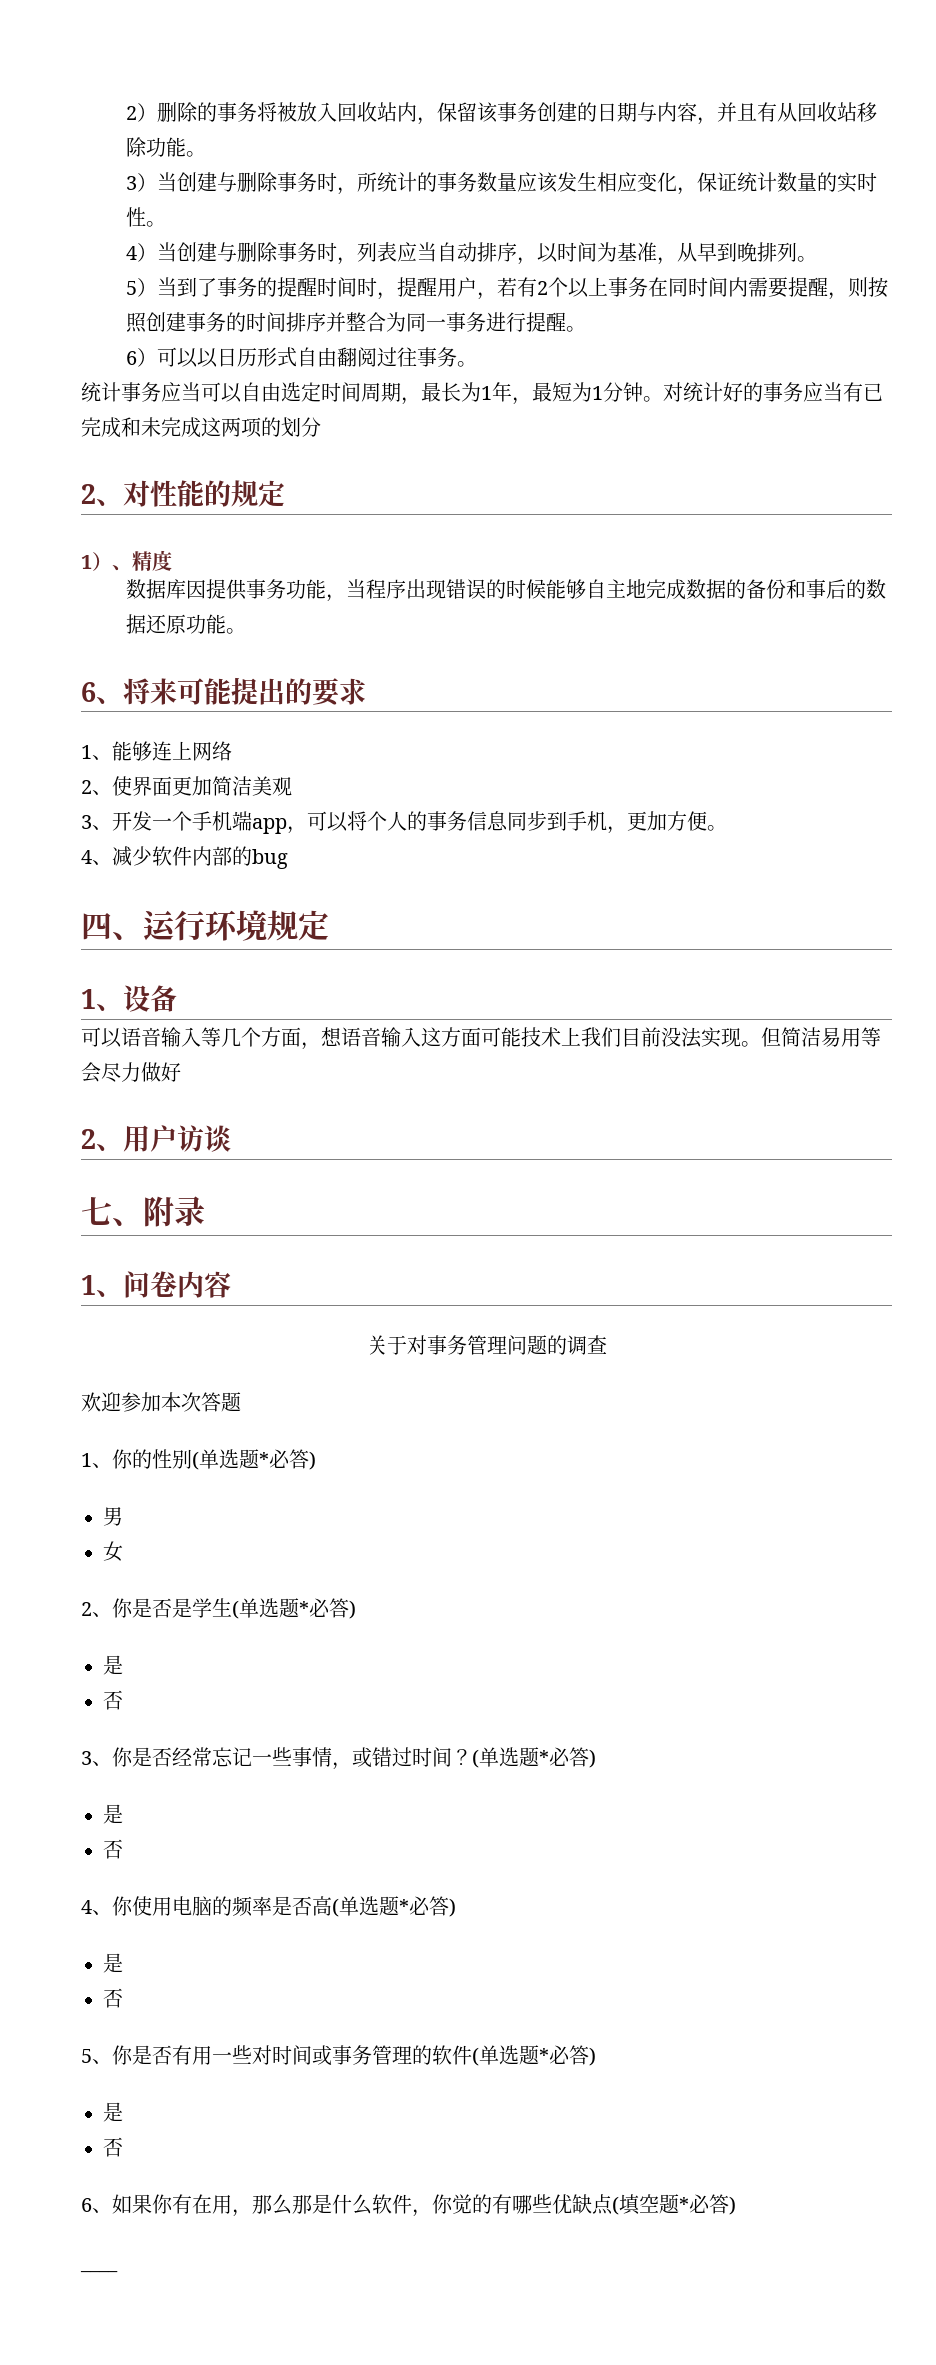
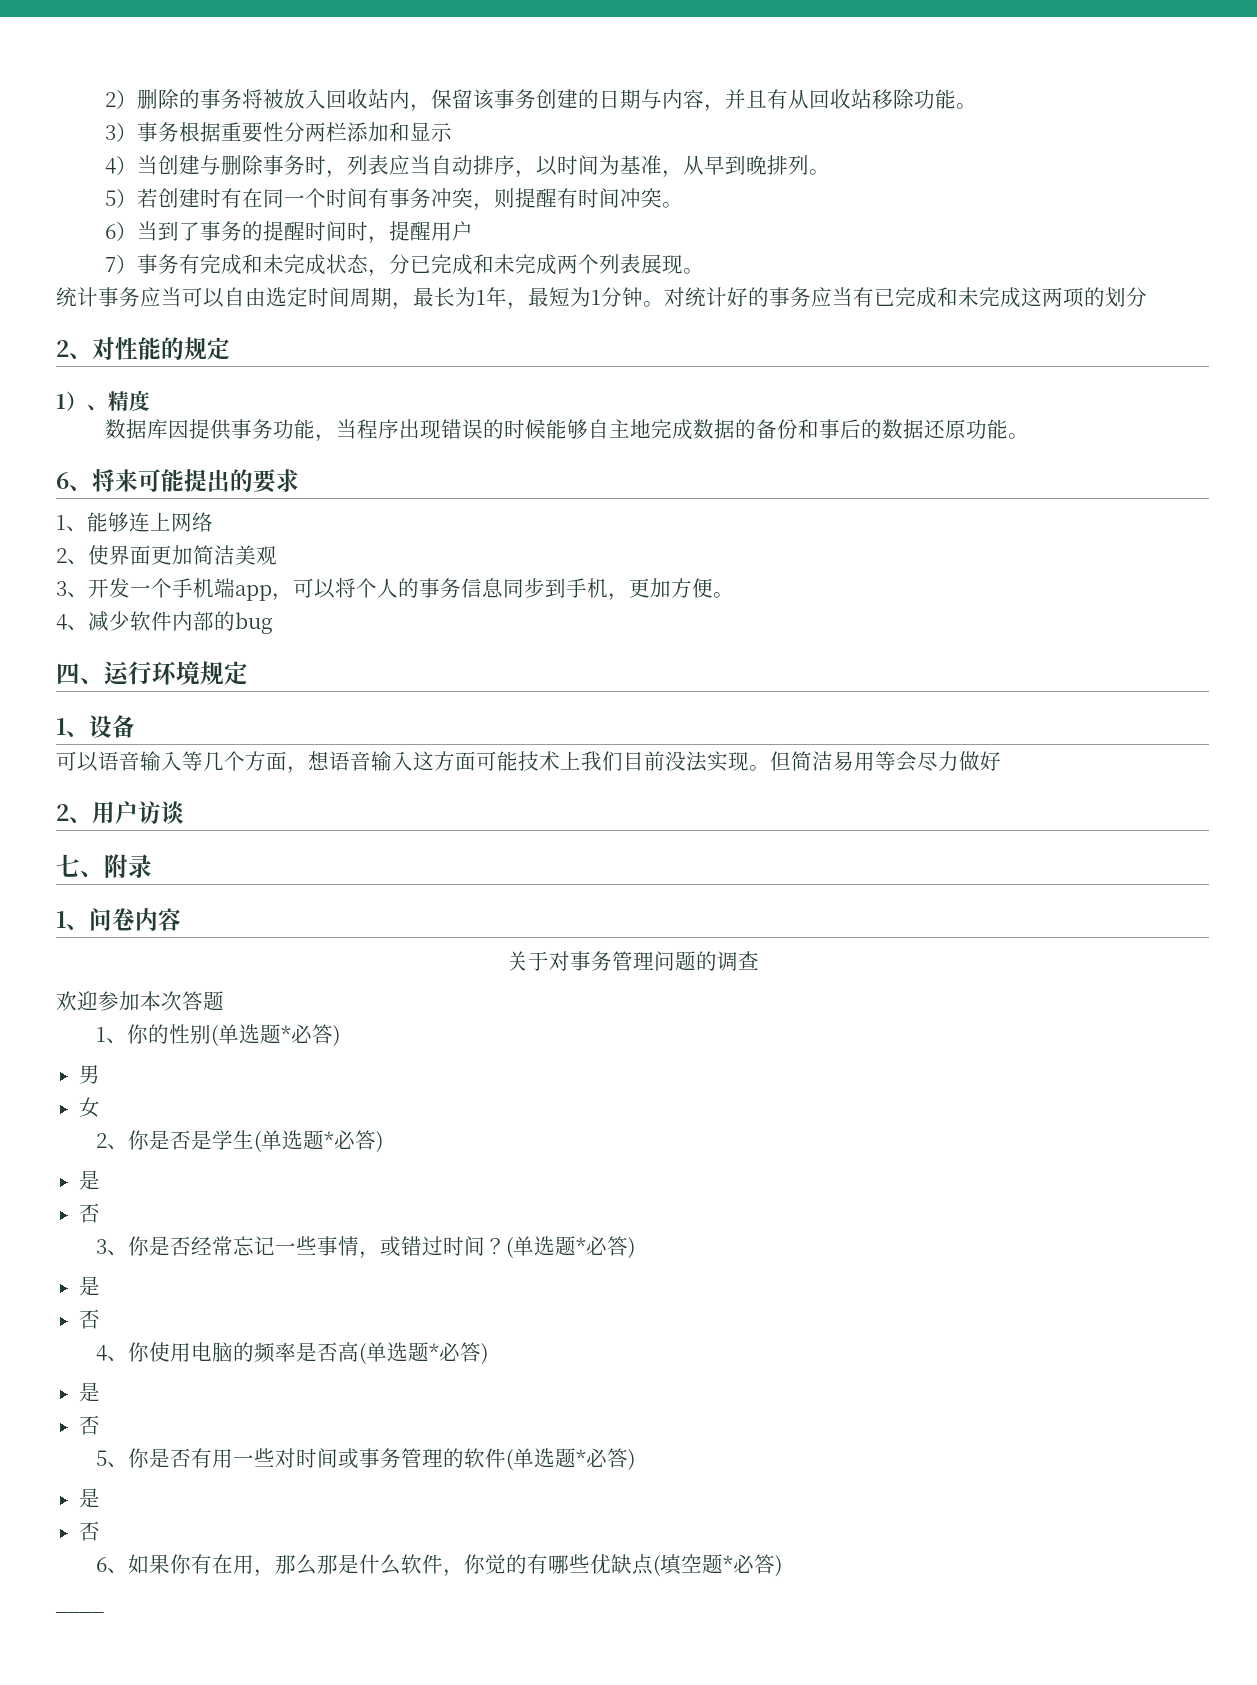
- 3）当创建与删除事务时，所统计的事务数量应该发生相应变化，保证统计数量的实时性。
+ 3）事务根据重要性分两栏添加和显示
- 5）当到了事务的提醒时间时，提醒用户，若有2个以上事务在同时间内需要提醒，则按照创建事务的时间排序并整合为同一事务进行提醒。
- 6）可以以日历形式自由翻阅过往事务。
+ 5）若创建时有在同一个时间有事务冲突，则提醒有时间冲突。
+ 6）当到了事务的提醒时间时，提醒用户
+ 7）事务有完成和未完成状态，分已完成和未完成两个列表展现。

